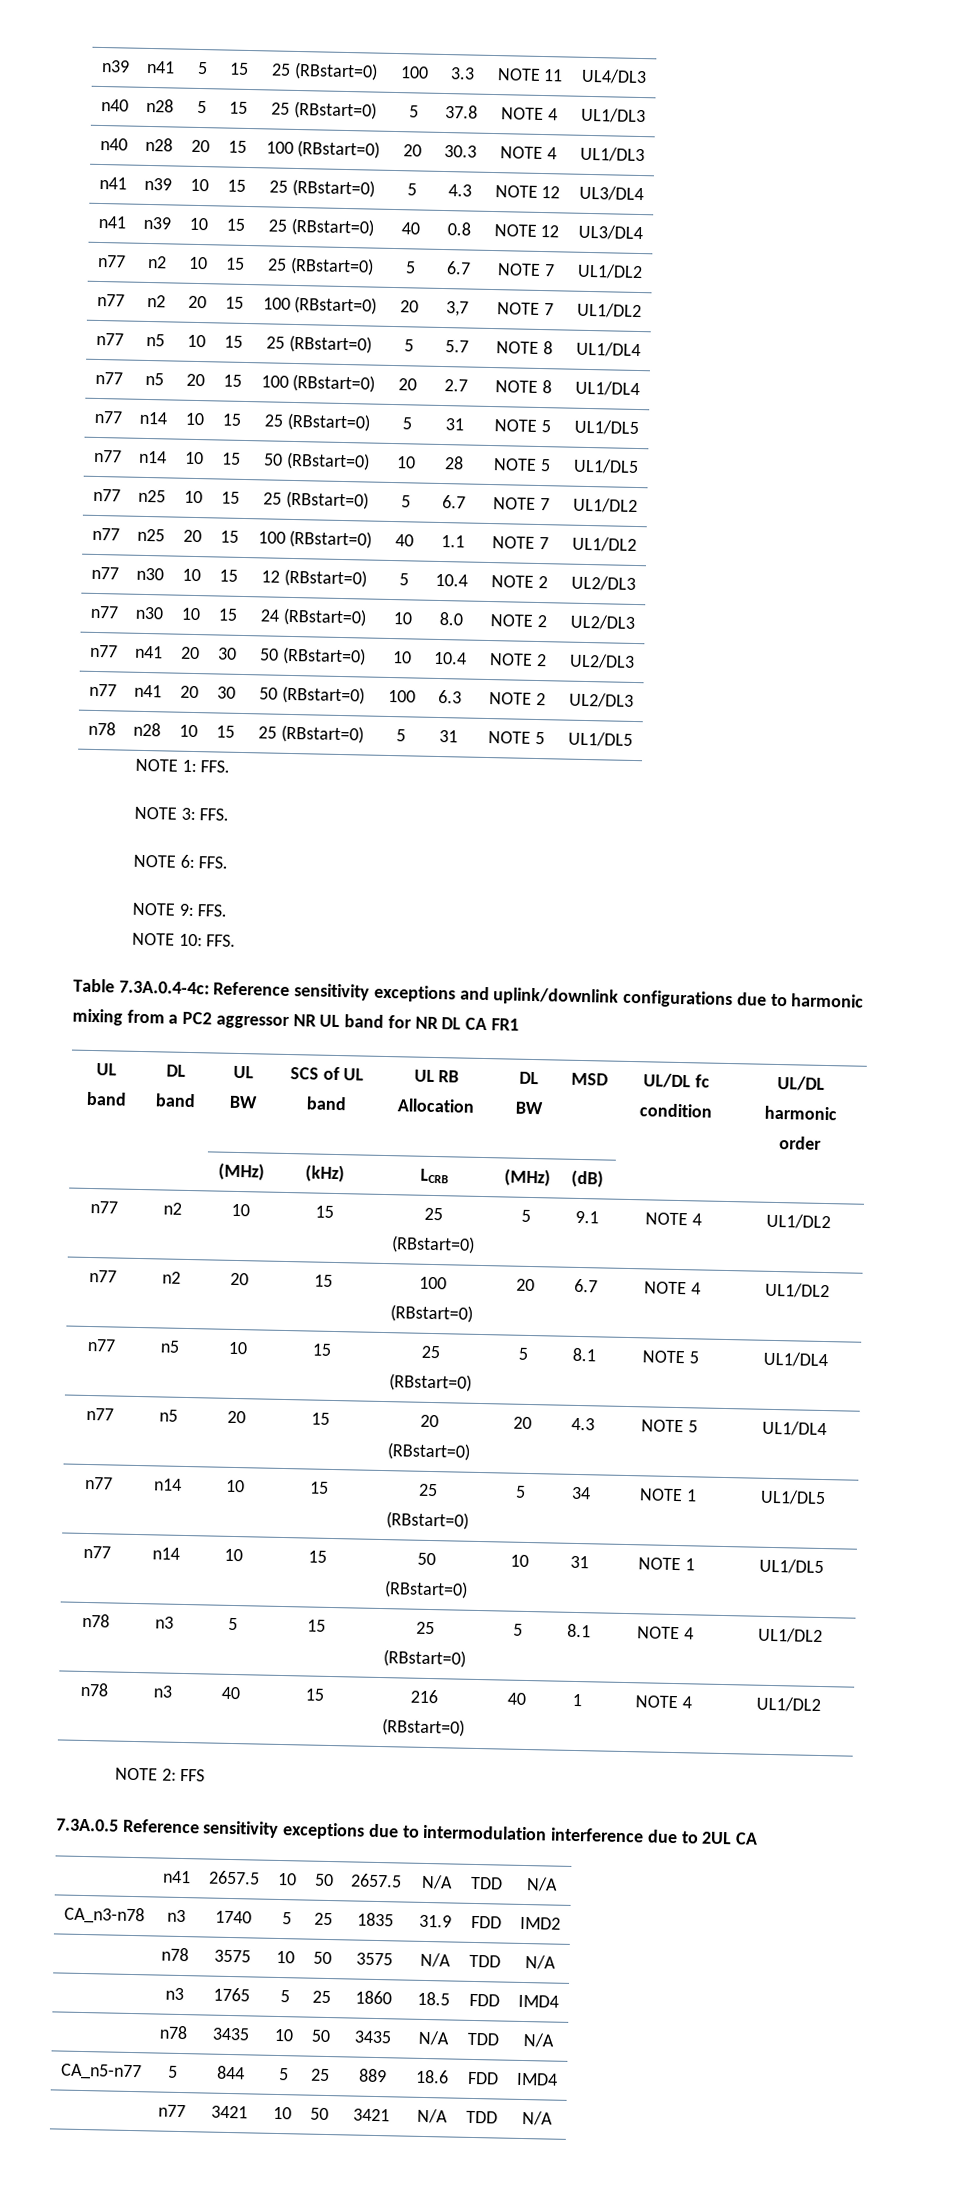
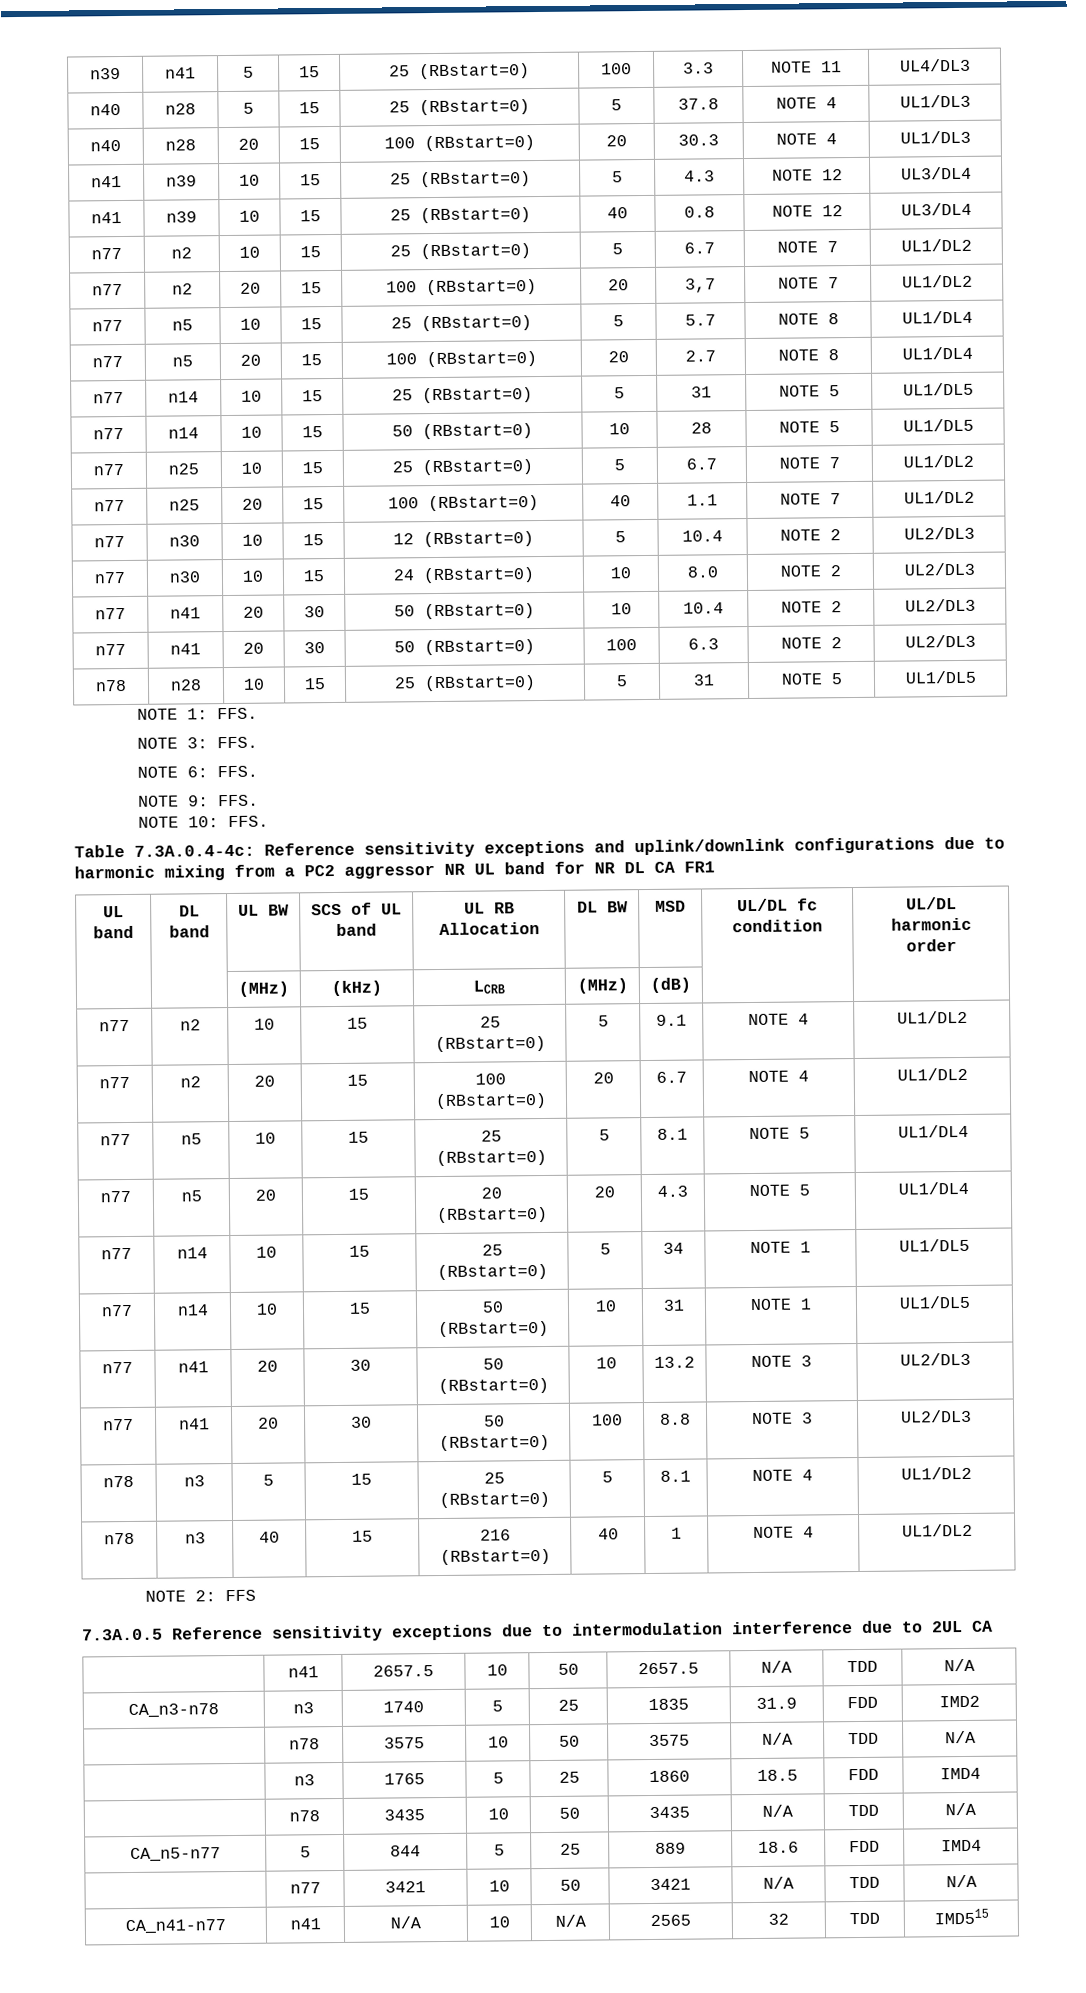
+ n77 | n41 | 20 | 30 | 50 (RBstart=0) | 10 | 13.2 | NOTE 3 | UL2/DL3
+ n77 | n41 | 20 | 30 | 50 (RBstart=0) | 100 | 8.8 | NOTE 3 | UL2/DL3
+ CA_n41-n77 | n41 | N/A | 10 | N/A | 2565 | 32 | TDD | IMD515

